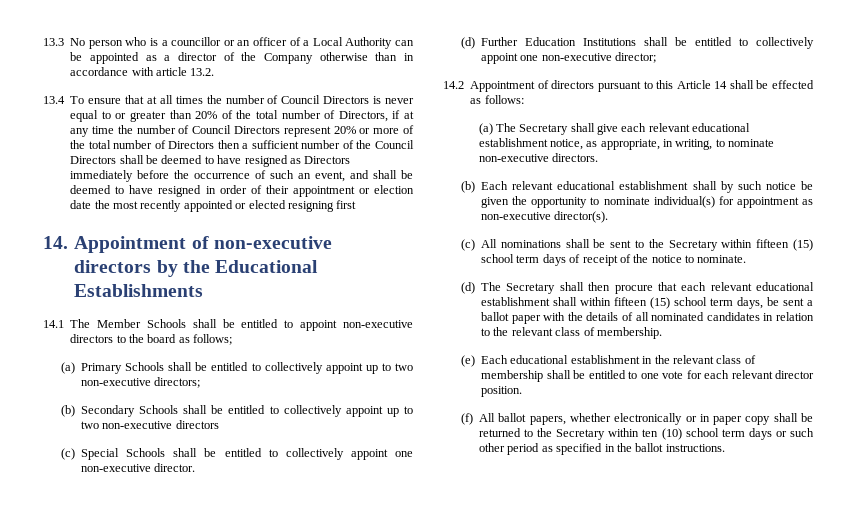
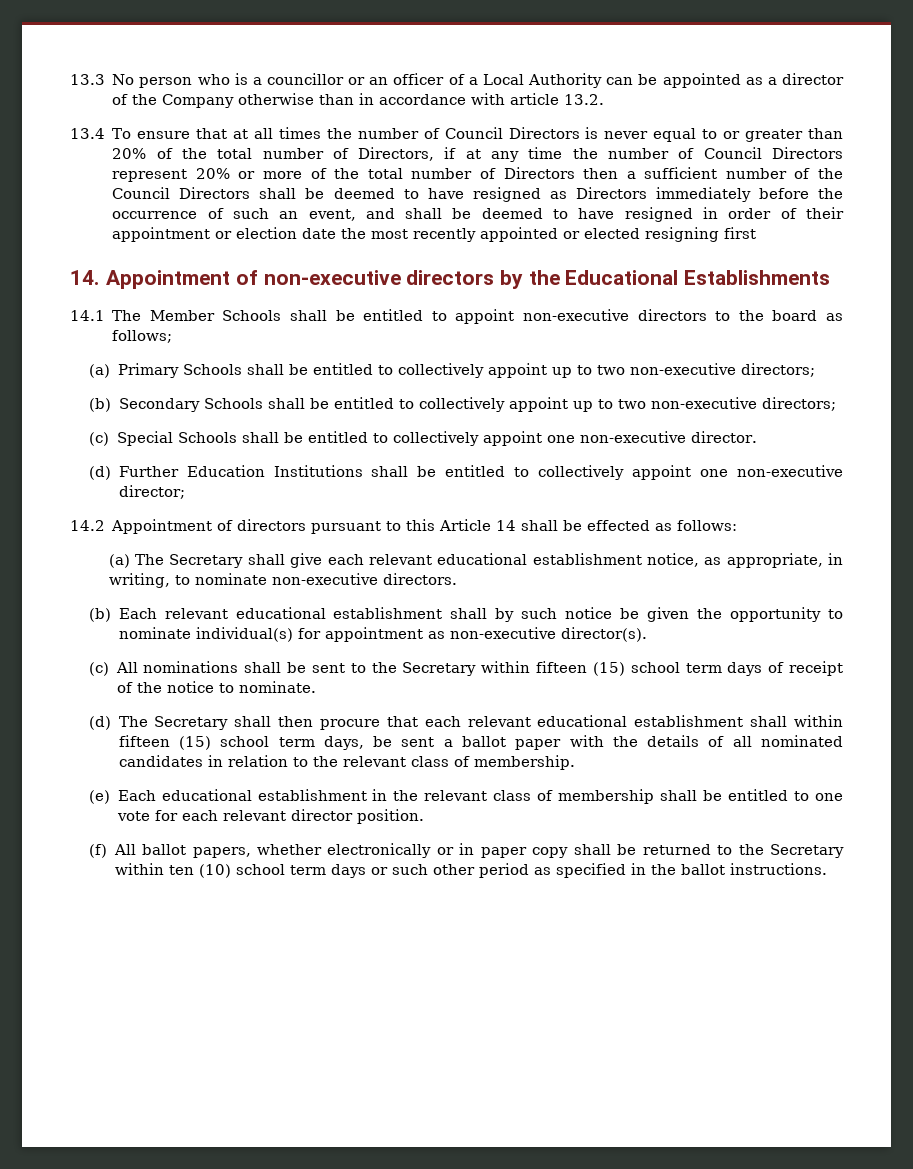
- (b) Secondary Schools shall be entitled to collectively appoint up to two non-executive directors
+ (b) Secondary Schools shall be entitled to collectively appoint up to two non-executive directors;

